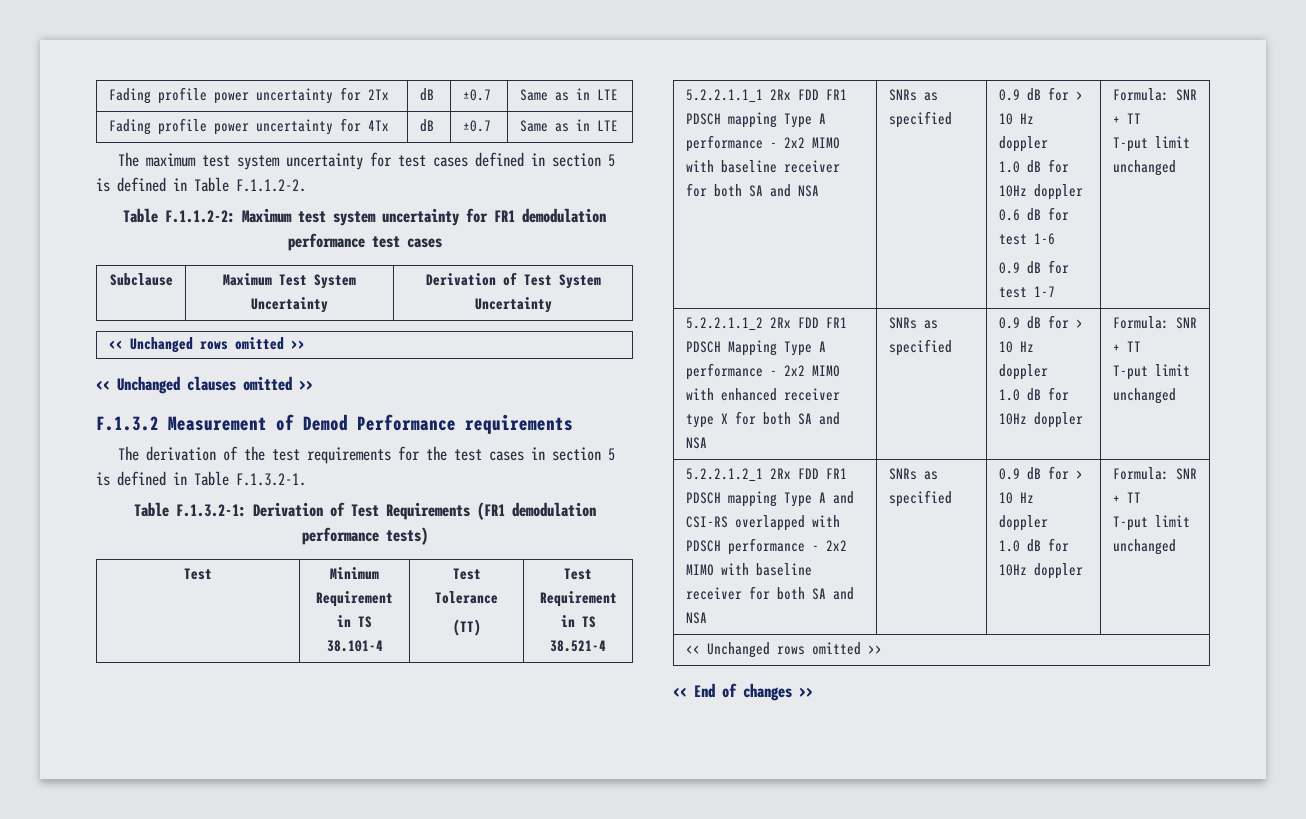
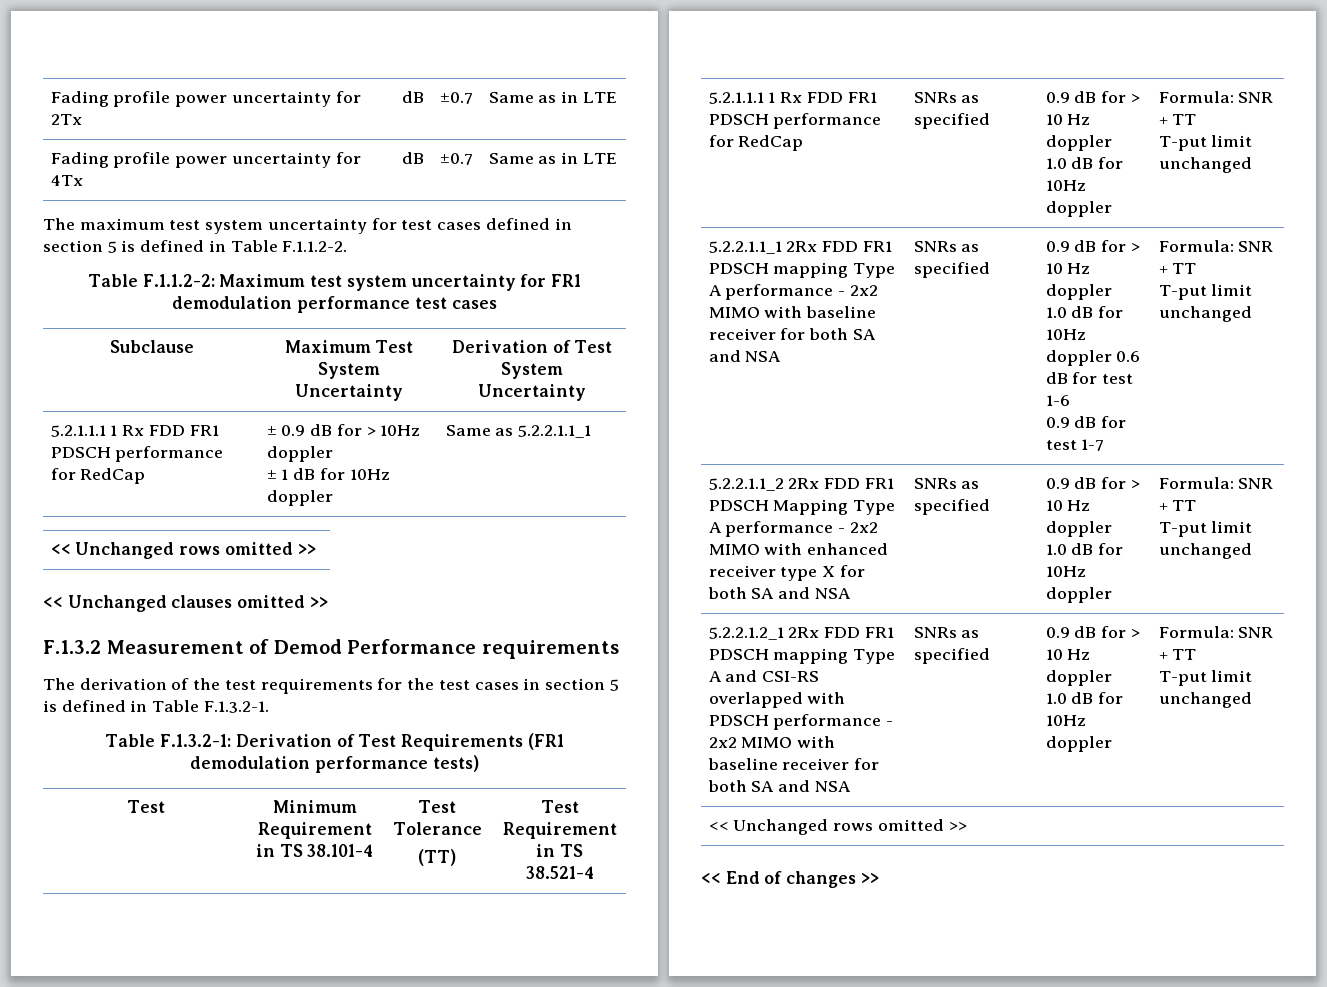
+ 5.2.1.1.1 1 Rx FDD FR1 PDSCH performance for RedCap | ± 0.9 dB for > 10Hz doppler
+ ± 1 dB for 10Hz doppler | Same as 5.2.2.1.1_1
+ 5.2.1.1.1 1 Rx FDD FR1 PDSCH performance for RedCap | SNRs as specified | 0.9 dB for > 10 Hz doppler
+ 1.0 dB for 10Hz doppler | Formula: SNR + TT
+ T-put limit unchanged

